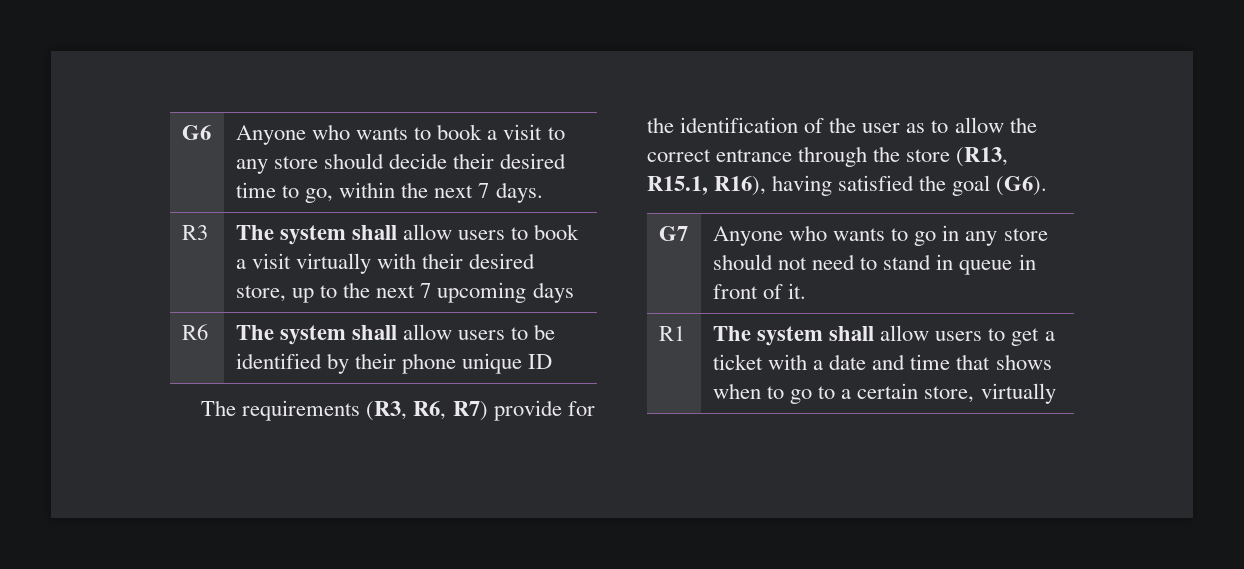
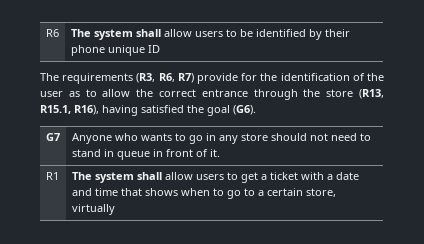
- G6 | Anyone who wants to book a visit to any store should decide their desired time to go, within the next 7 days.
- R3 | The system shall allow users to book a visit virtually with their desired store, up to the next 7 upcoming days

